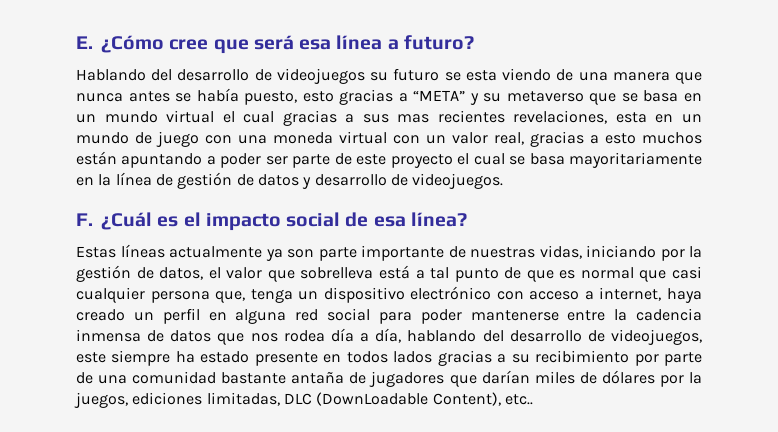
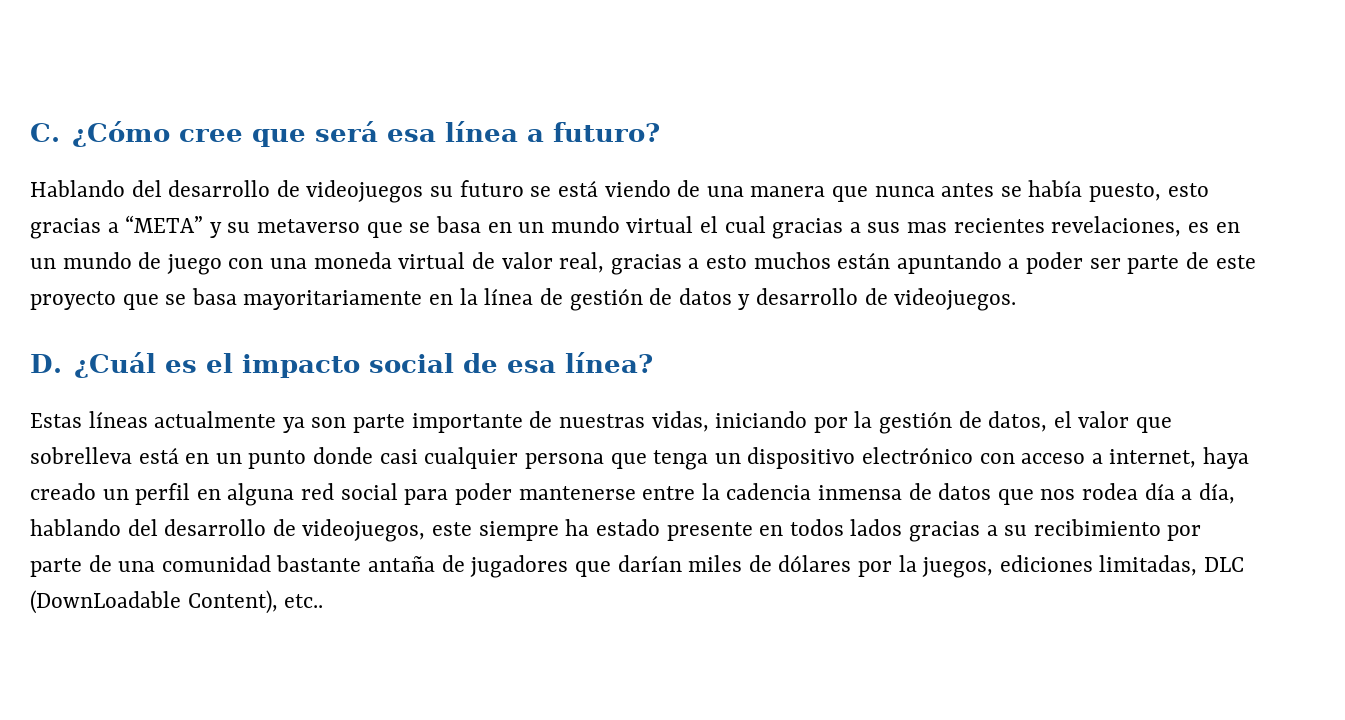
- E. ¿Cómo cree que será esa línea a futuro?
+ C. ¿Cómo cree que será esa línea a futuro?
- Hablando del desarrollo de videojuegos su futuro se esta viendo de una manera que nunca antes se había puesto, esto gracias a “META” y su metaverso que se basa en un mundo virtual el cual gracias a sus mas recientes revelaciones, esta en un mundo de juego con una moneda virtual con un valor real, gracias a esto muchos están apuntando a poder ser parte de este proyecto el cual se basa mayoritariamente en la línea de gestión de datos y desarrollo de videojuegos.
+ Hablando del desarrollo de videojuegos su futuro se está viendo de una manera que nunca antes se había puesto, esto gracias a “META” y su metaverso que se basa en un mundo virtual el cual gracias a sus mas recientes revelaciones, es en un mundo de juego con una moneda virtual de valor real, gracias a esto muchos están apuntando a poder ser parte de este proyecto que se basa mayoritariamente en la línea de gestión de datos y desarrollo de videojuegos.
- F. ¿Cuál es el impacto social de esa línea?
+ D. ¿Cuál es el impacto social de esa línea?
- Estas líneas actualmente ya son parte importante de nuestras vidas, iniciando por la gestión de datos, el valor que sobrelleva está a tal punto de que es normal que casi cualquier persona que, tenga un dispositivo electrónico con acceso a internet, haya creado un perfil en alguna red social para poder mantenerse entre la cadencia inmensa de datos que nos rodea día a día, hablando del desarrollo de videojuegos, este siempre ha estado presente en todos lados gracias a su recibimiento por parte de una comunidad bastante antaña de jugadores que darían miles de dólares por la juegos, ediciones limitadas, DLC (DownLoadable Content), etc..
+ Estas líneas actualmente ya son parte importante de nuestras vidas, iniciando por la gestión de datos, el valor que sobrelleva está en un punto donde casi cualquier persona que tenga un dispositivo electrónico con acceso a internet, haya creado un perfil en alguna red social para poder mantenerse entre la cadencia inmensa de datos que nos rodea día a día, hablando del desarrollo de videojuegos, este siempre ha estado presente en todos lados gracias a su recibimiento por parte de una comunidad bastante antaña de jugadores que darían miles de dólares por la juegos, ediciones limitadas, DLC (DownLoadable Content), etc..

